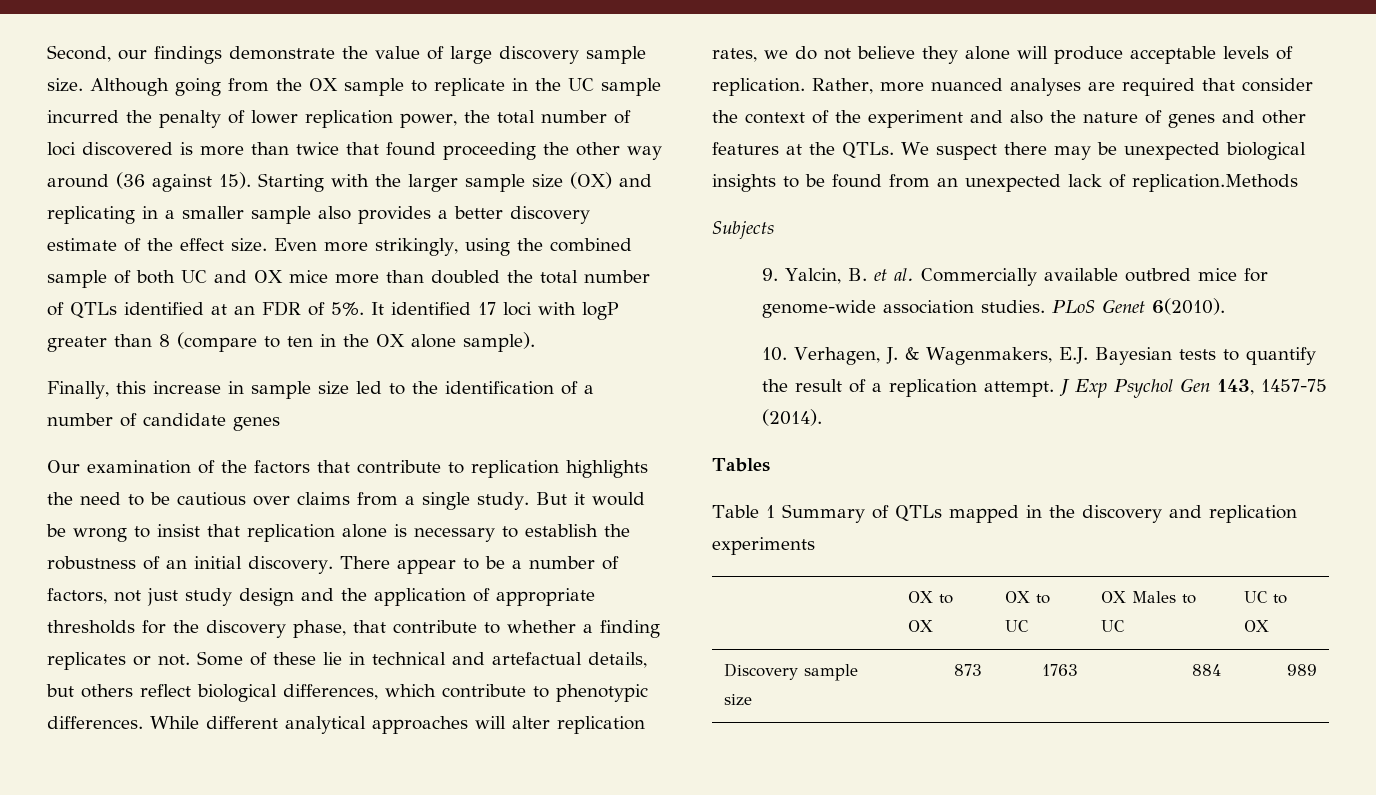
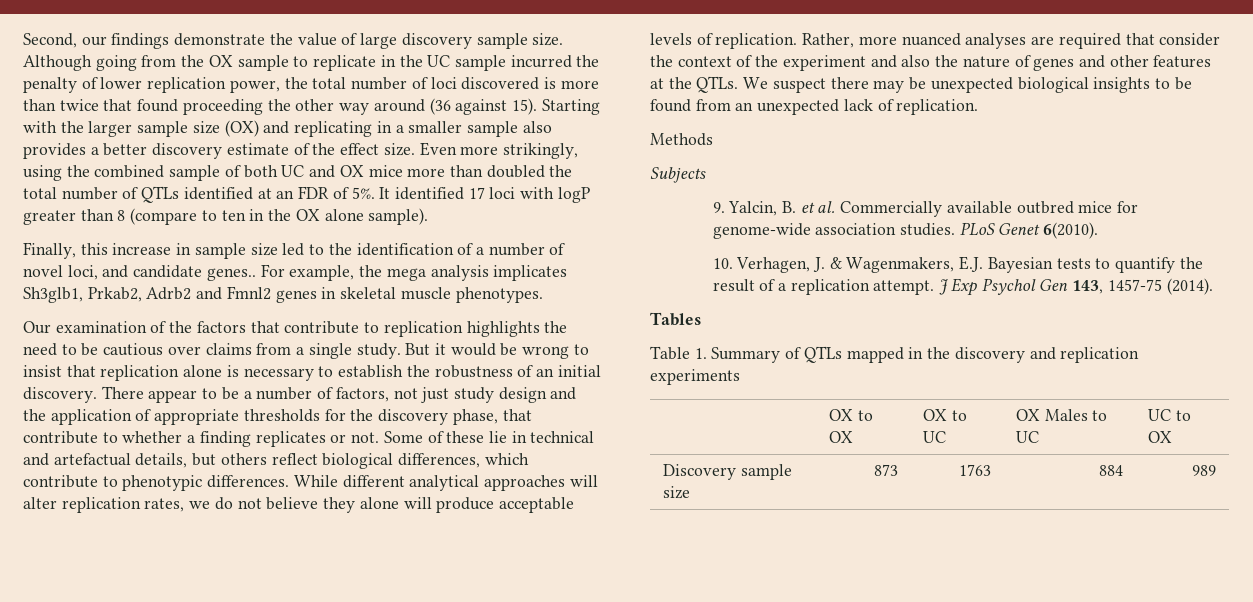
- Finally, this increase in sample size led to the identification of a number of candidate genes
+ Finally, this increase in sample size led to the identification of a number of novel loci, and candidate genes.. For example, the mega analysis implicates Sh3glb1, Prkab2, Adrb2 and Fmnl2 genes in skeletal muscle phenotypes.
- We suspect there may be unexpected biological insights to be found from an unexpected lack of replication.Methods
+ We suspect there may be unexpected biological insights to be found from an unexpected lack of replication.
+ Methods
- Table 1 Summary of QTLs mapped in the discovery and replication experiments
+ Table 1. Summary of QTLs mapped in the discovery and replication experiments

